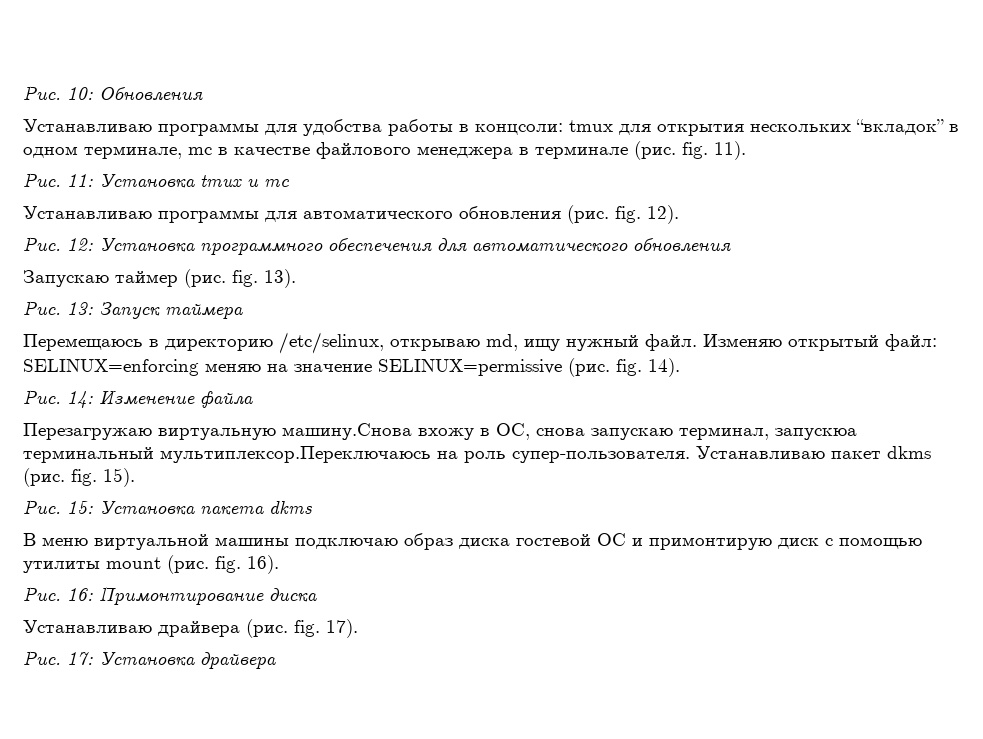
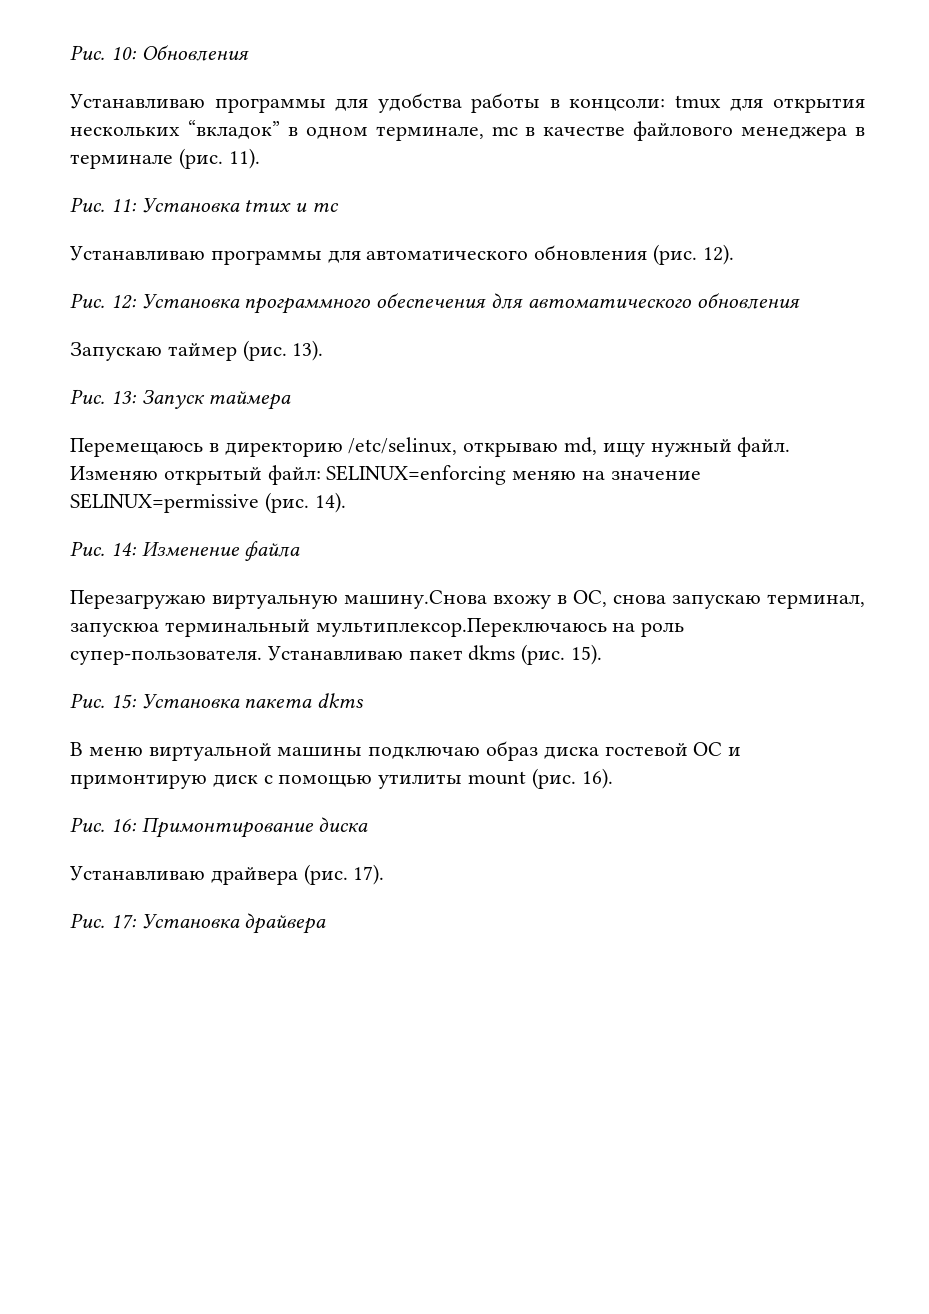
- Устанавливаю программы для удобства работы в концсоли: tmux для открытия нескольких “вкладок” в одном терминале, mc в качестве файлового менеджера в терминале (рис. fig. 11).
+ Устанавливаю программы для удобства работы в концсоли: tmux для открытия нескольких “вкладок” в одном терминале, mc в качестве файлового менеджера в терминале (рис. 11).
- Устанавливаю программы для автоматического обновления (рис. fig. 12).
+ Устанавливаю программы для автоматического обновления (рис. 12).
- Запускаю таймер (рис. fig. 13).
+ Запускаю таймер (рис. 13).
- Изменяю открытый файл: SELINUX=enforcing меняю на значение SELINUX=permissive (рис. fig. 14).
+ Изменяю открытый файл: SELINUX=enforcing меняю на значение SELINUX=permissive (рис. 14).
- Устанавливаю пакет dkms (рис. fig. 15).
+ Устанавливаю пакет dkms (рис. 15).
- В меню виртуальной машины подключаю образ диска гостевой ОС и примонтирую диск с помощью утилиты mount (рис. fig. 16).
+ В меню виртуальной машины подключаю образ диска гостевой ОС и примонтирую диск с помощью утилиты mount (рис. 16).
- Устанавливаю драйвера (рис. fig. 17).
+ Устанавливаю драйвера (рис. 17).

